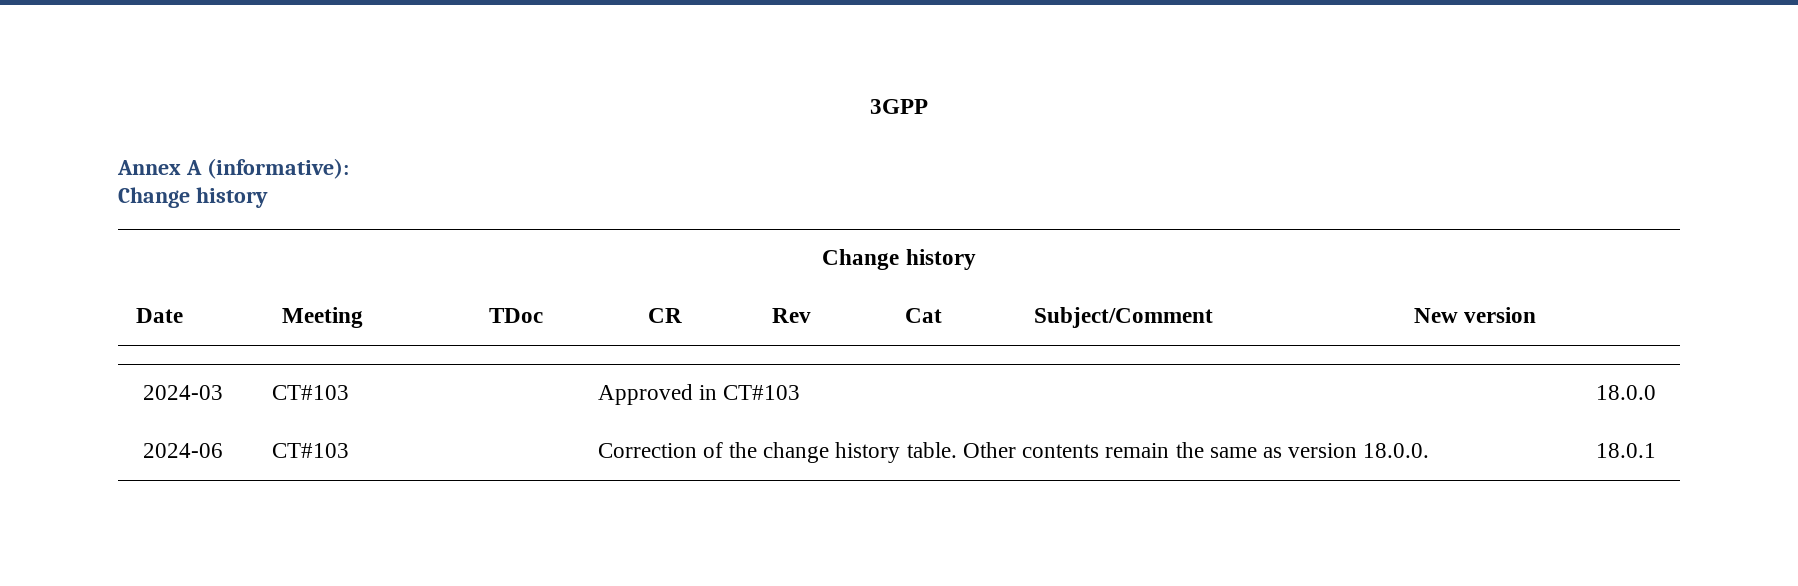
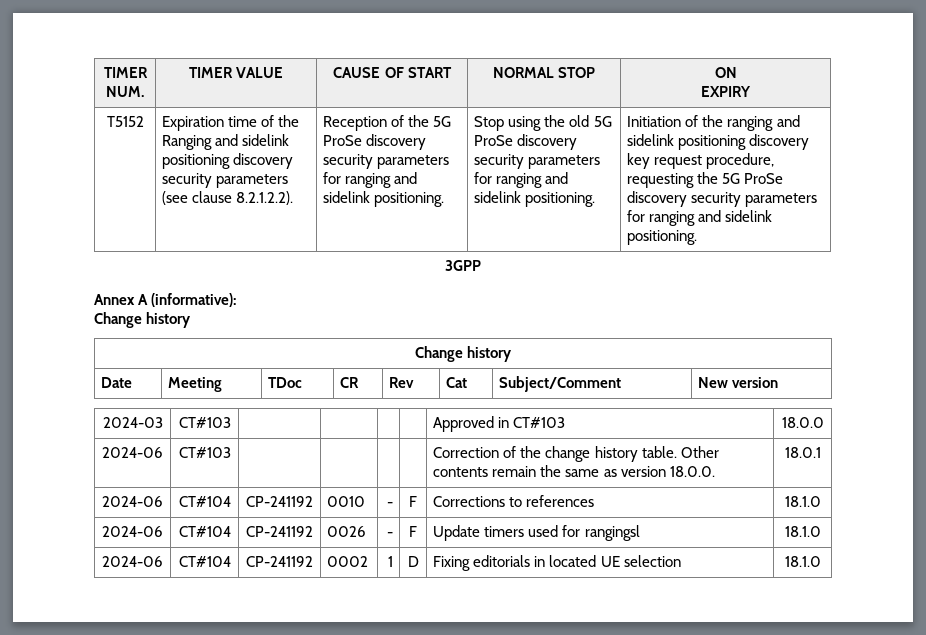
+ TIMER NUM. | TIMER VALUE | CAUSE OF START | NORMAL STOP | ON
+ EXPIRY
+ T5152 | Expiration time of the Ranging and sidelink positioning discovery security parameters (see clause 8.2.1.2.2). | Reception of the 5G ProSe discovery security parameters for ranging and sidelink positioning. | Stop using the old 5G ProSe discovery security parameters for ranging and sidelink positioning. | Initiation of the ranging and sidelink positioning discovery key request procedure, requesting the 5G ProSe discovery security parameters for ranging and sidelink positioning.
+ 2024-06 | CT#104 | CP-241192 | 0010 | - | F | Corrections to references | 18.1.0
+ 2024-06 | CT#104 | CP-241192 | 0026 | - | F | Update timers used for rangingsl | 18.1.0
+ 2024-06 | CT#104 | CP-241192 | 0002 | 1 | D | Fixing editorials in located UE selection | 18.1.0

